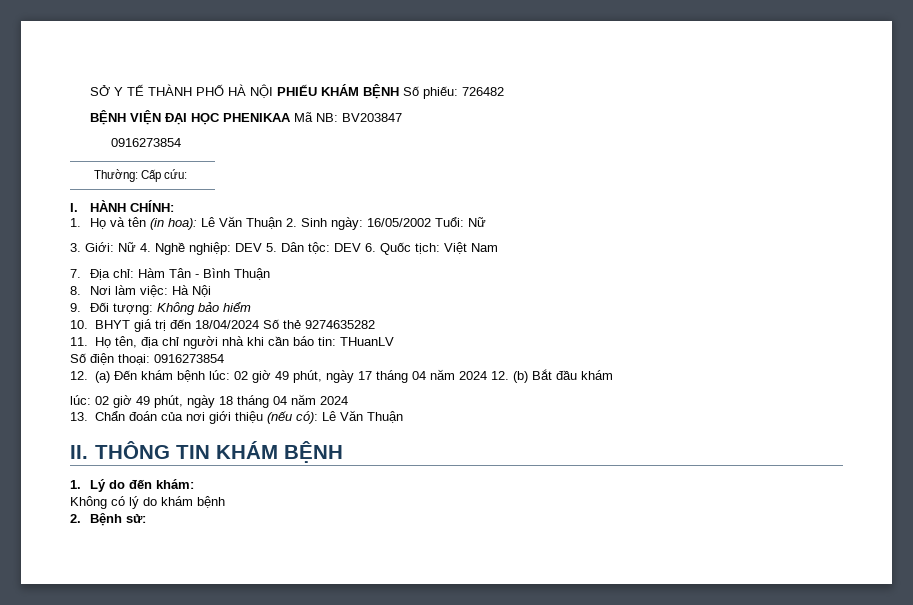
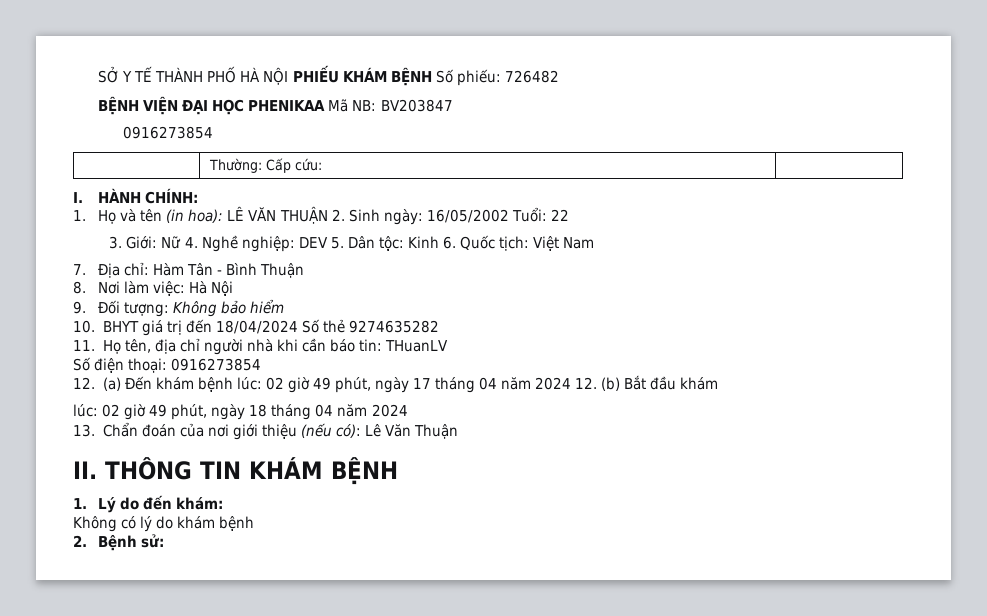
- 1. Họ và tên (in hoa): Lê Văn Thuận 2. Sinh ngày: 16/05/2002 Tuổi: Nữ
+ 1. Họ và tên (in hoa): LÊ VĂN THUẬN 2. Sinh ngày: 16/05/2002 Tuổi: 22
- 3. Giới: Nữ 4. Nghề nghiệp: DEV 5. Dân tộc: DEV 6. Quốc tịch: Việt Nam
+ 3. Giới: Nữ 4. Nghề nghiệp: DEV 5. Dân tộc: Kinh 6. Quốc tịch: Việt Nam

